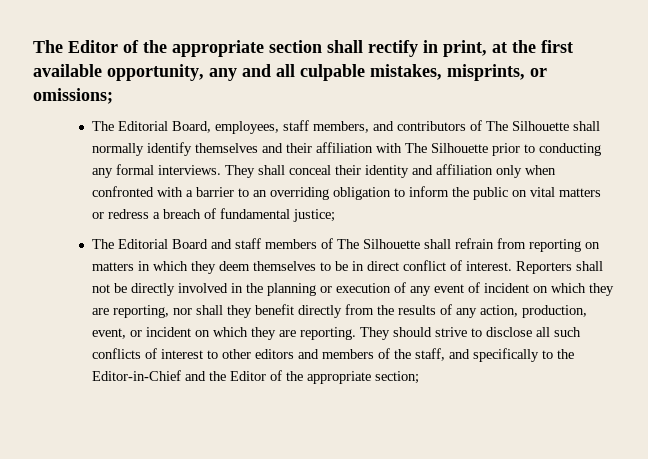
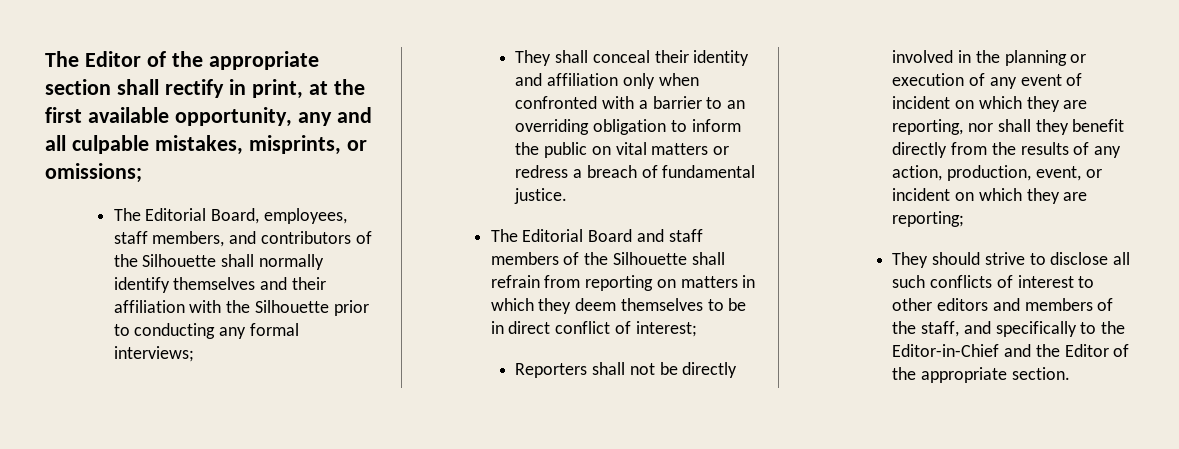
- The Editorial Board, employees, staff members, and contributors of The Silhouette shall normally identify themselves and their affiliation with The Silhouette prior to conducting any formal interviews. They shall conceal their identity and affiliation only when confronted with a barrier to an overriding obligation to inform the public on vital matters or redress a breach of fundamental justice;
+ The Editorial Board, employees, staff members, and contributors of the Silhouette shall normally identify themselves and their affiliation with the Silhouette prior to conducting any formal interviews;
+ They shall conceal their identity and affiliation only when confronted with a barrier to an overriding obligation to inform the public on vital matters or redress a breach of fundamental justice.
- The Editorial Board and staff members of The Silhouette shall refrain from reporting on matters in which they deem themselves to be in direct conflict of interest. Reporters shall not be directly involved in the planning or execution of any event of incident on which they are reporting, nor shall they benefit directly from the results of any action, production, event, or incident on which they are reporting. They should strive to disclose all such conflicts of interest to other editors and members of the staff, and specifically to the Editor-in-Chief and the Editor of the appropriate section;
+ The Editorial Board and staff members of the Silhouette shall refrain from reporting on matters in which they deem themselves to be in direct conflict of interest;
+ Reporters shall not be directly involved in the planning or execution of any event of incident on which they are reporting, nor shall they benefit directly from the results of any action, production, event, or incident on which they are reporting;
+ They should strive to disclose all such conflicts of interest to other editors and members of the staff, and specifically to the Editor-in-Chief and the Editor of the appropriate section.

